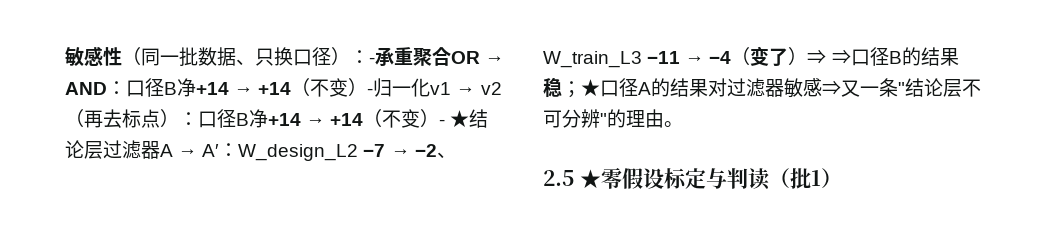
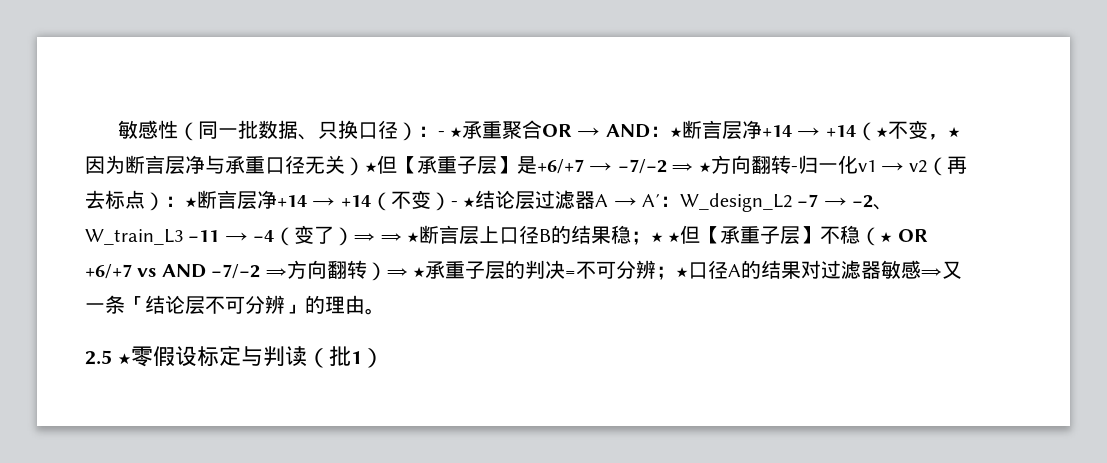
- -承重聚合OR → AND：
+ - ★承重聚合OR → AND：
- 口径B净+14 → +14（不变）-归一化v1 → v2（再去标点）：
+ ★断言层净+14 → +14（★不变，★因为断言层净与承重口径无关）★但【承重子层】是+6/+7 → −7/−2 ⇒ ★方向翻转-归一化v1 → v2（再去标点）：
- 口径B净+14 → +14（不变）- ★结论层过滤器A → A′：
+ ★断言层净+14 → +14（不变）- ★结论层过滤器A → A′：
- W_design_L2 −7 → −2、W_train_L3 −11 → −4（变了）⇒ ⇒口径B的结果稳；
+ W_design_L2 −7 → −2、W_train_L3 −11 → −4（变了）⇒ ⇒ ★断言层上口径B的结果稳；
- ★口径A的结果对过滤器敏感⇒又一条"结论层不可分辨"的理由。
+ ★ ★但【承重子层】不稳（★ OR +6/+7 vs AND −7/−2 ⇒方向翻转）⇒ ★承重子层的判决=不可分辨；★口径A的结果对过滤器敏感⇒又一条「结论层不可分辨」的理由。

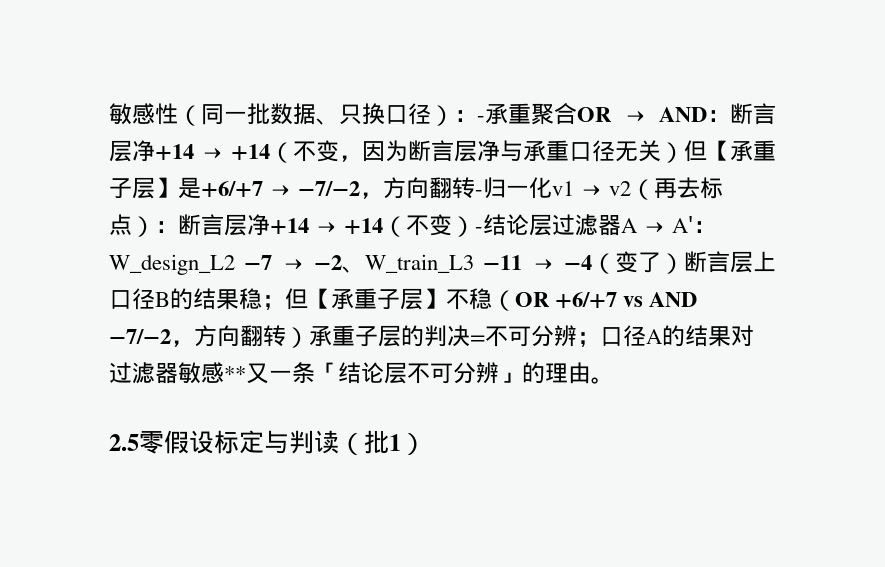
- - ★承重聚合OR → AND：
+ -承重聚合OR → AND：
- ★断言层净+14 → +14（★不变，★因为断言层净与承重口径无关）★但【承重子层】是+6/+7 → −7/−2 ⇒ ★方向翻转-归一化v1 → v2（再去标点）：
+ 断言层净+14 → +14（不变，因为断言层净与承重口径无关）但【承重子层】是+6/+7 → −7/−2，方向翻转-归一化v1 → v2（再去标点）：
- ★断言层净+14 → +14（不变）- ★结论层过滤器A → A′：
+ 断言层净+14 → +14（不变）-结论层过滤器A → A′：
- W_design_L2 −7 → −2、W_train_L3 −11 → −4（变了）⇒ ⇒ ★断言层上口径B的结果稳；
+ W_design_L2 −7 → −2、W_train_L3 −11 → −4（变了）断言层上口径B的结果稳；
- ★ ★但【承重子层】不稳（★ OR +6/+7 vs AND −7/−2 ⇒方向翻转）⇒ ★承重子层的判决=不可分辨；
+ 但【承重子层】不稳（OR +6/+7 vs AND −7/−2，方向翻转）承重子层的判决=不可分辨；
- ★口径A的结果对过滤器敏感⇒又一条「结论层不可分辨」的理由。
+ 口径A的结果对过滤器敏感**又一条「结论层不可分辨」的理由。
- 2.5 ★零假设标定与判读（批1）
+ 2.5零假设标定与判读（批1）

